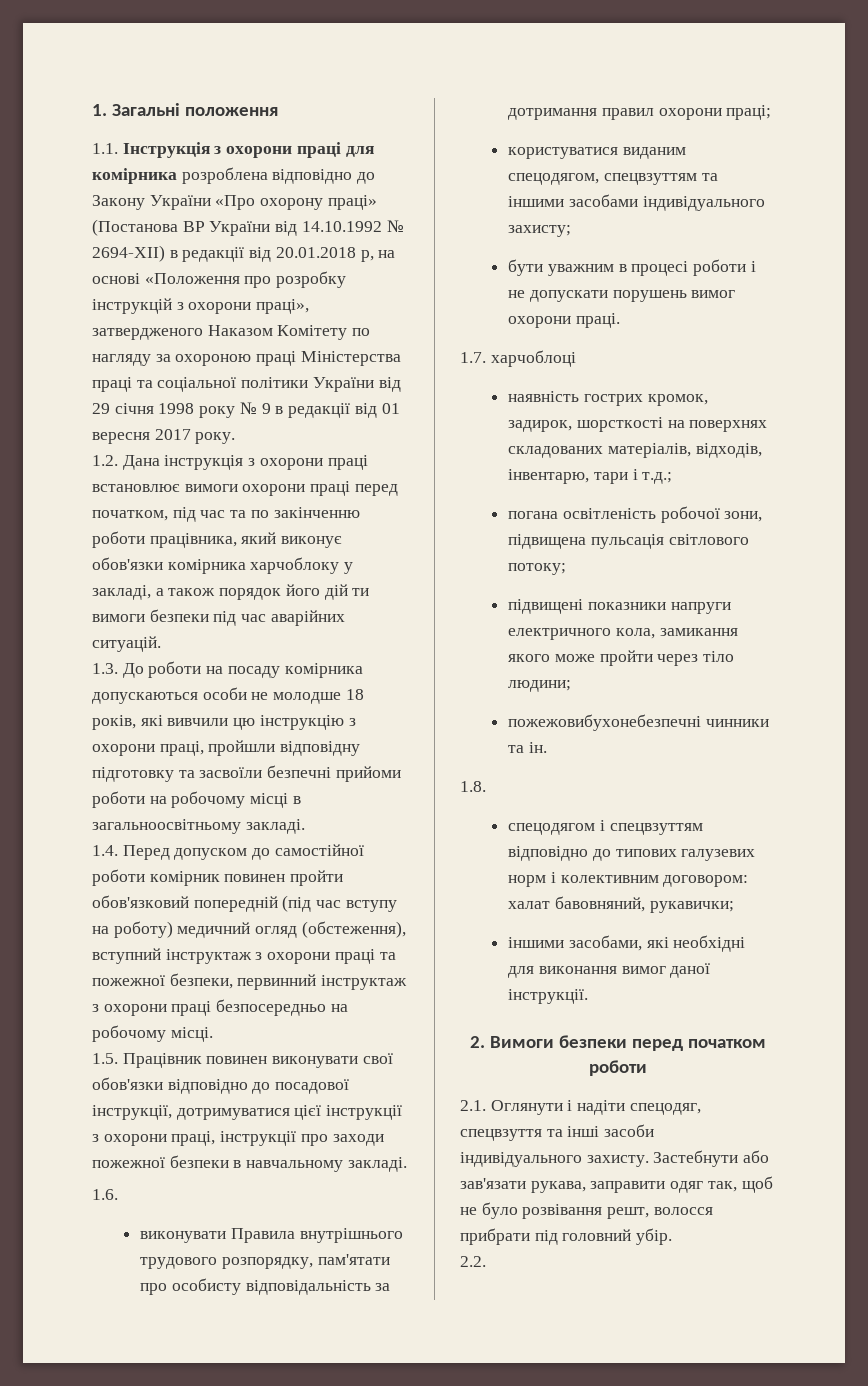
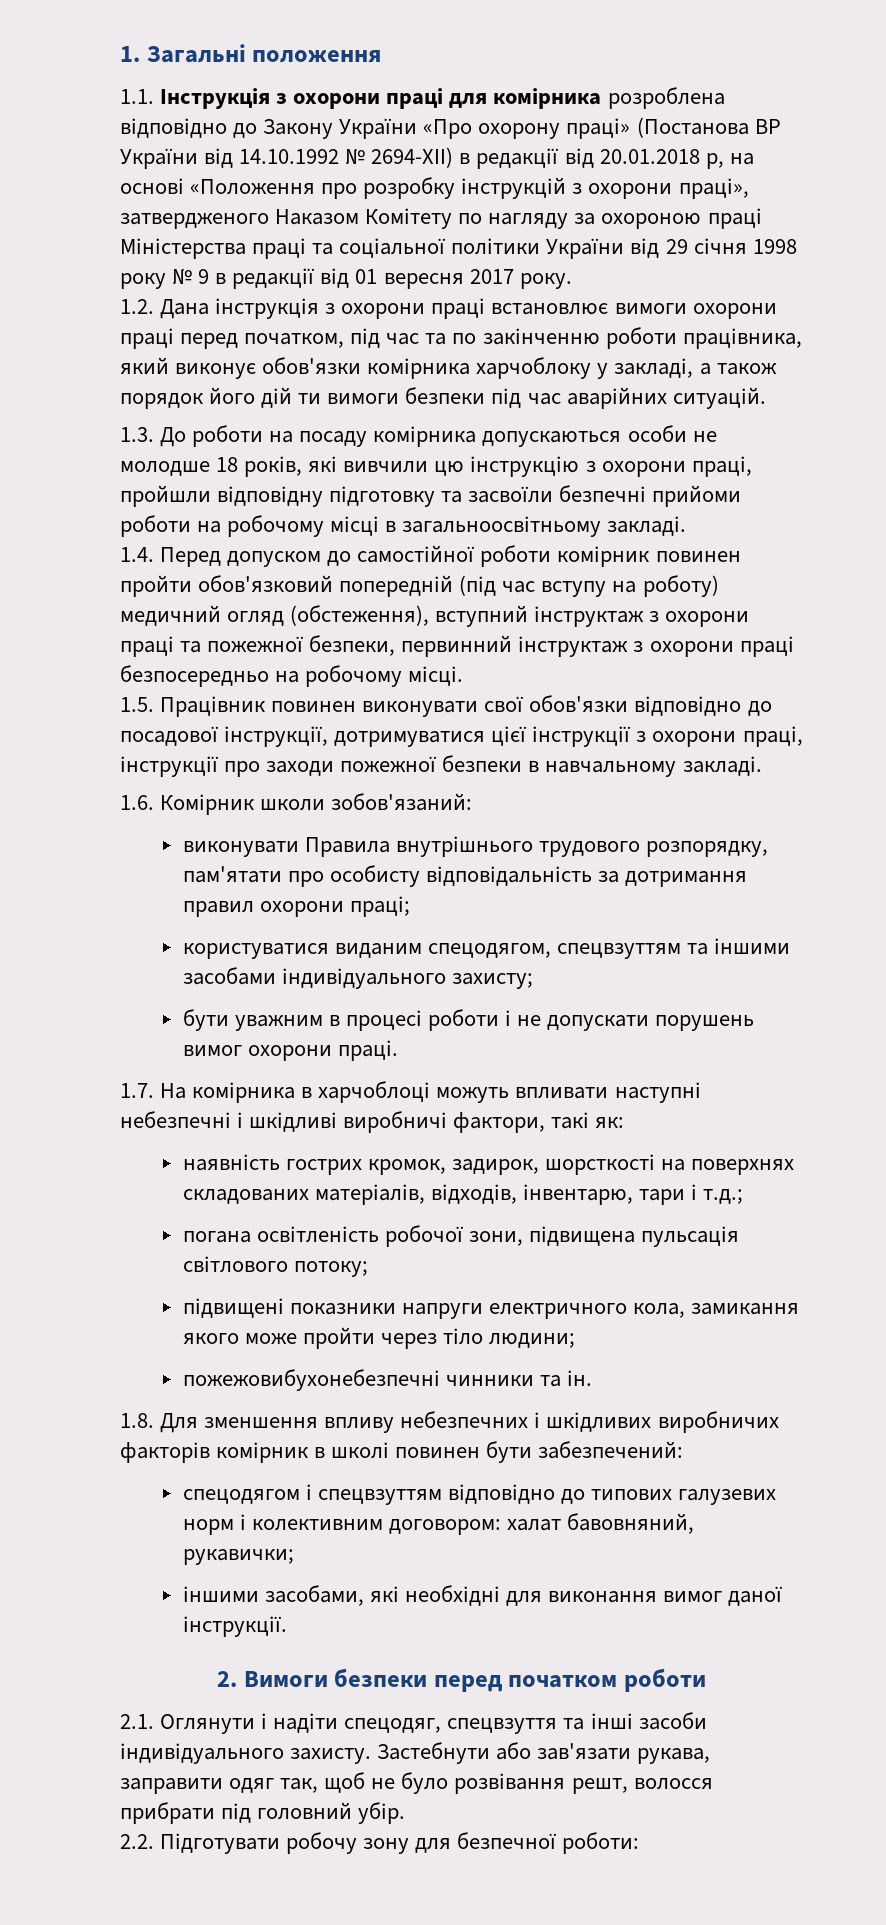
- 1.6.
+ 1.6. Комірник школи зобов'язаний:
- 1.7. харчоблоці
+ 1.7. На комірника в харчоблоці можуть впливати наступні небезпечні і шкідливі виробничі фактори, такі як:
- 1.8.
+ 1.8. Для зменшення впливу небезпечних і шкідливих виробничих факторів комірник в школі повинен бути забезпечений:
- 2.2.
+ 2.2. Підготувати робочу зону для безпечної роботи:

